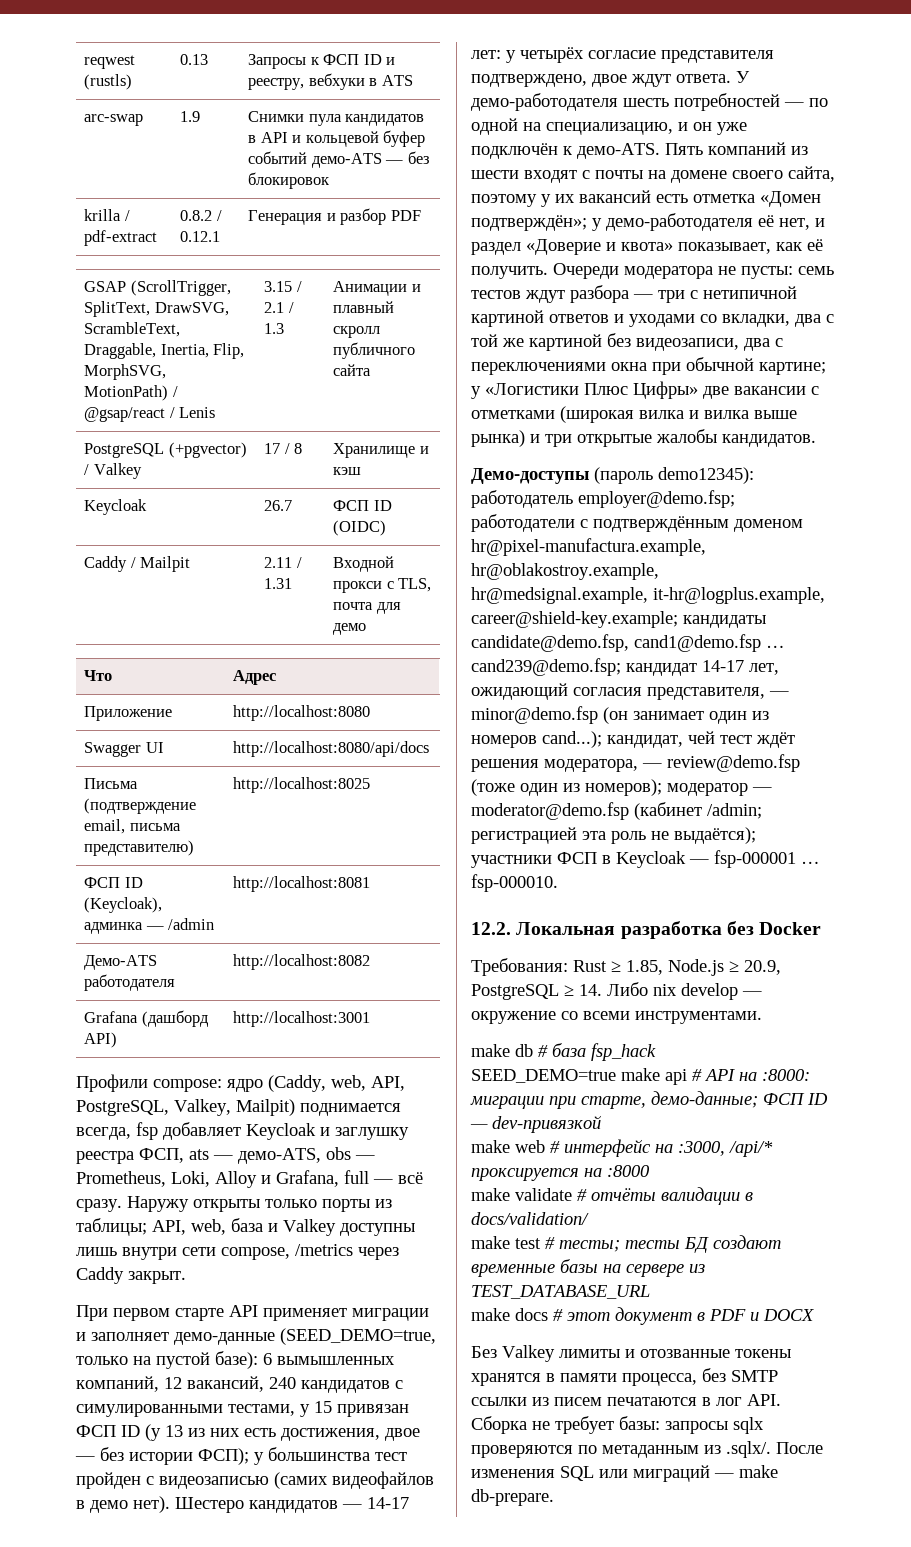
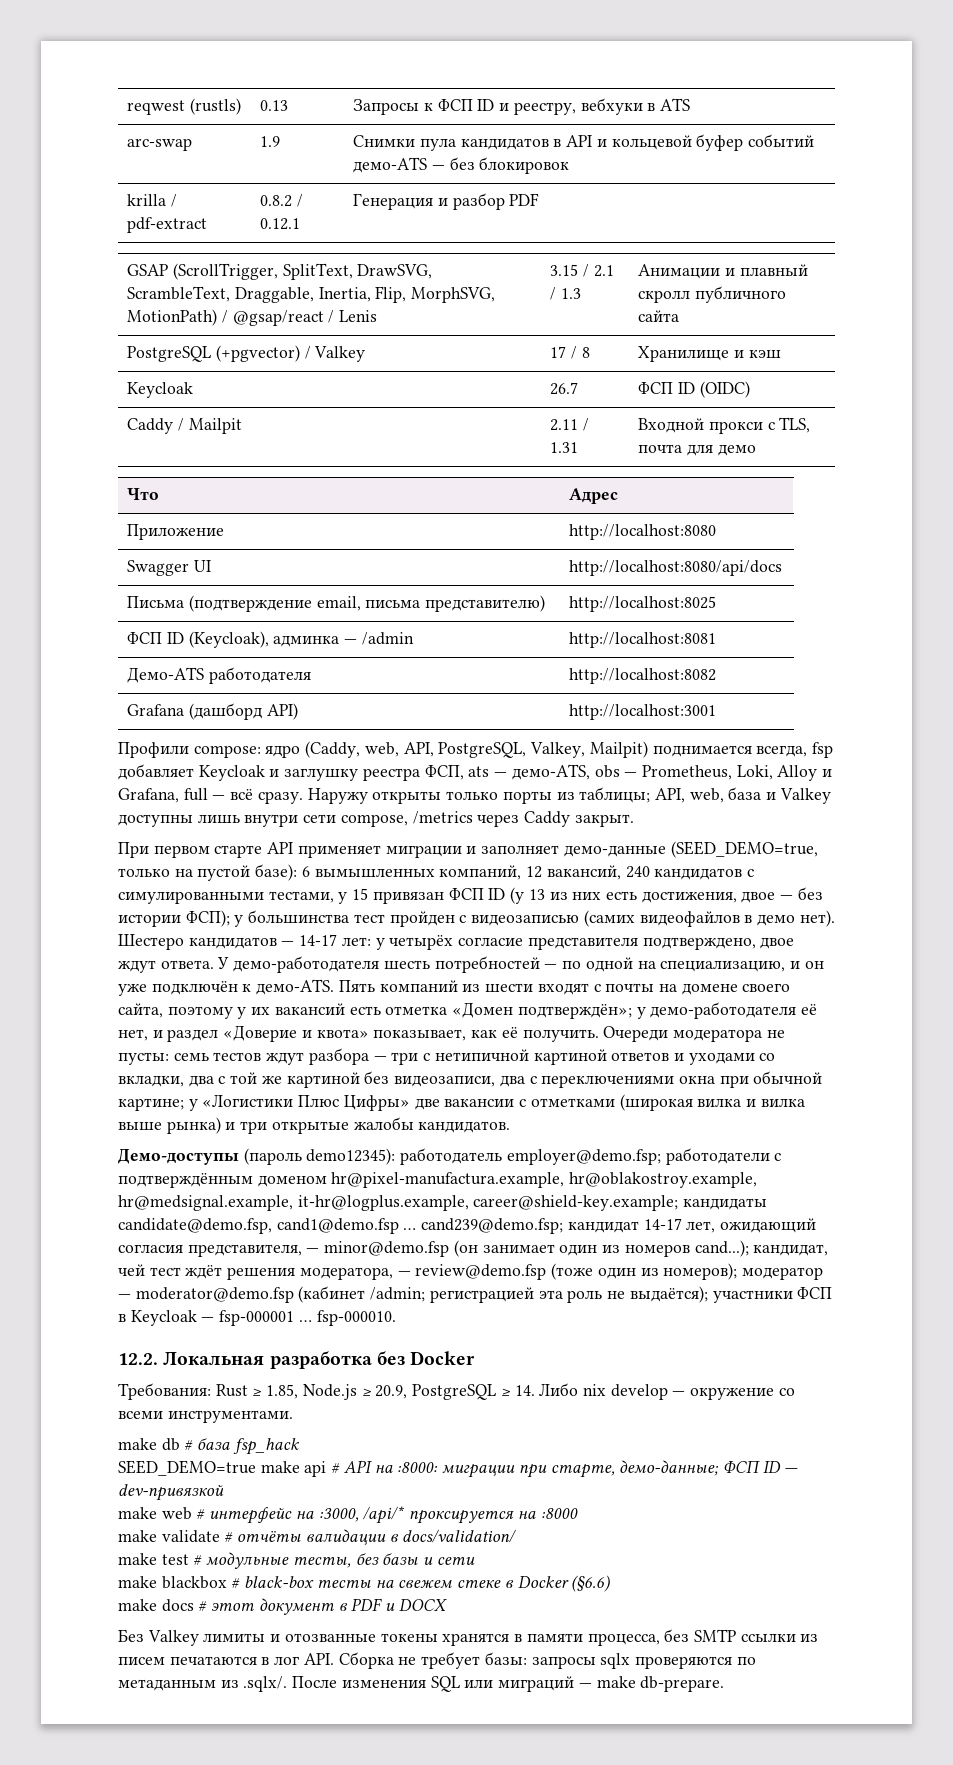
- make test # тесты; тесты БД создают временные базы на сервере из TEST_DATABASE_URL
+ make test # модульные тесты, без базы и сети
+ make blackbox # black-box тесты на свежем стеке в Docker (§6.6)

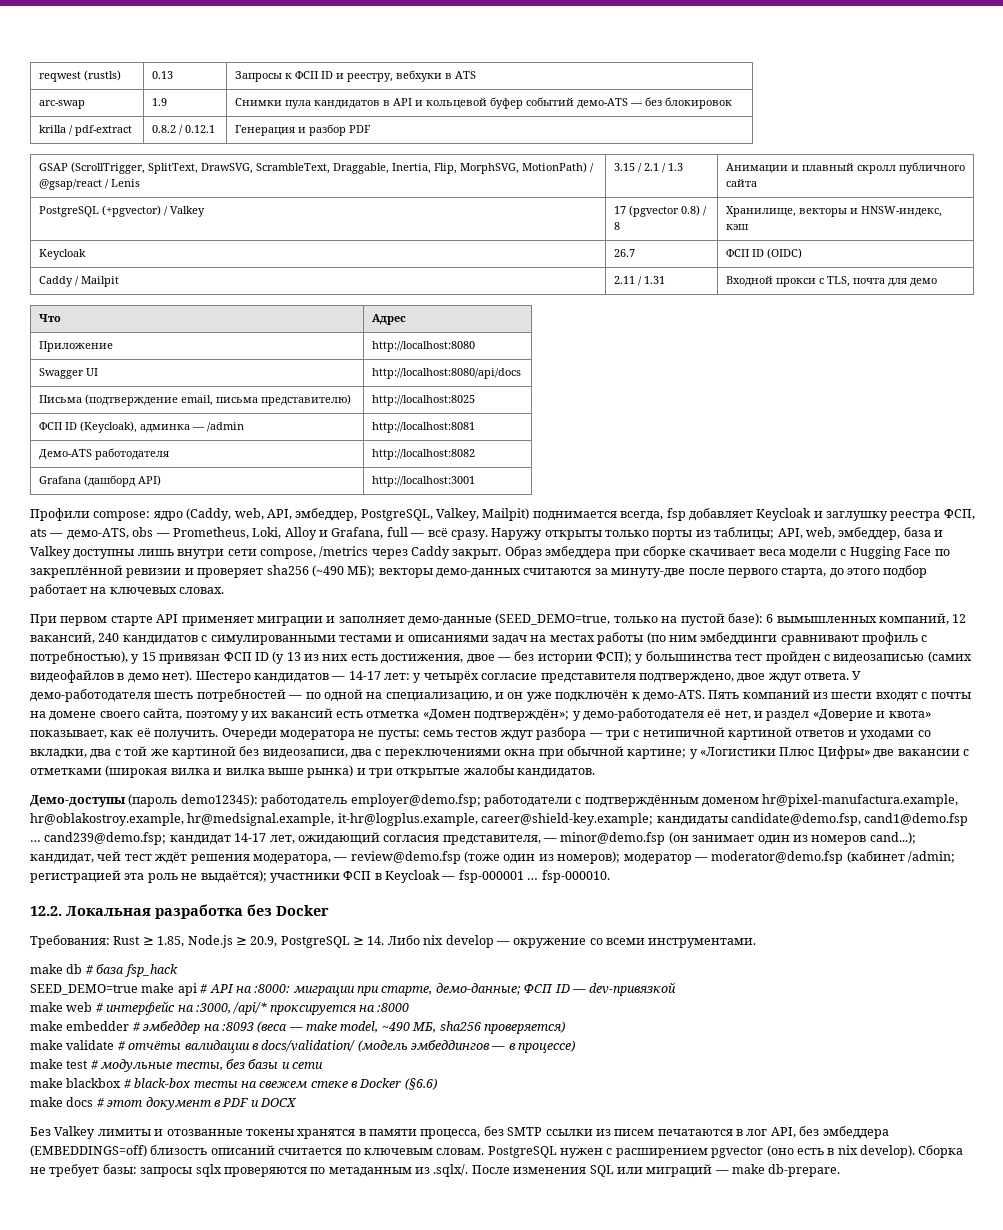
- PostgreSQL (+pgvector) / Valkey | 17 / 8 | Хранилище и кэш
+ PostgreSQL (+pgvector) / Valkey | 17 (pgvector 0.8) / 8 | Хранилище, векторы и HNSW-индекс, кэш
- Профили compose: ядро (Caddy, web, API, PostgreSQL, Valkey, Mailpit) поднимается всегда, fsp добавляет Keycloak и заглушку реестра ФСП, ats — демо-ATS, obs — Prometheus, Loki, Alloy и Grafana, full — всё сразу.
+ Профили compose: ядро (Caddy, web, API, эмбеддер, PostgreSQL, Valkey, Mailpit) поднимается всегда, fsp добавляет Keycloak и заглушку реестра ФСП, ats — демо-ATS, obs — Prometheus, Loki, Alloy и Grafana, full — всё сразу.
- Наружу открыты только порты из таблицы; API, web, база и Valkey доступны лишь внутри сети compose, /metrics через Caddy закрыт.
+ Наружу открыты только порты из таблицы; API, web, эмбеддер, база и Valkey доступны лишь внутри сети compose, /metrics через Caddy закрыт. Образ эмбеддера при сборке скачивает веса модели с Hugging Face по закреплённой ревизии и проверяет sha256 (~490 МБ); векторы демо-данных считаются за минуту-две после первого старта, до этого подбор работает на ключевых словах.
- При первом старте API применяет миграции и заполняет демо-данные (SEED_DEMO=true, только на пустой базе): 6 вымышленных компаний, 12 вакансий, 240 кандидатов с симулированными тестами, у 15 привязан ФСП ID (у 13 из них есть достижения, двое — без истории ФСП); у большинства тест пройден с видеозаписью (самих видеофайлов в демо нет).
+ При первом старте API применяет миграции и заполняет демо-данные (SEED_DEMO=true, только на пустой базе): 6 вымышленных компаний, 12 вакансий, 240 кандидатов с симулированными тестами и описаниями задач на местах работы (по ним эмбеддинги сравнивают профиль с потребностью), у 15 привязан ФСП ID (у 13 из них есть достижения, двое — без истории ФСП); у большинства тест пройден с видеозаписью (самих видеофайлов в демо нет).
+ make embedder # эмбеддер на :8093 (веса — make model, ~490 МБ, sha256 проверяется)
- make validate # отчёты валидации в docs/validation/
+ make validate # отчёты валидации в docs/validation/ (модель эмбеддингов — в процессе)
- Без Valkey лимиты и отозванные токены хранятся в памяти процесса, без SMTP ссылки из писем печатаются в лог API. Сборка не требует базы: запросы sqlx проверяются по метаданным из .sqlx/. После изменения SQL или миграций — make db-prepare.
+ Без Valkey лимиты и отозванные токены хранятся в памяти процесса, без SMTP ссылки из писем печатаются в лог API, без эмбеддера (EMBEDDINGS=off) близость описаний считается по ключевым словам. PostgreSQL нужен с расширением pgvector (оно есть в nix develop). Сборка не требует базы: запросы sqlx проверяются по метаданным из .sqlx/. После изменения SQL или миграций — make db-prepare.

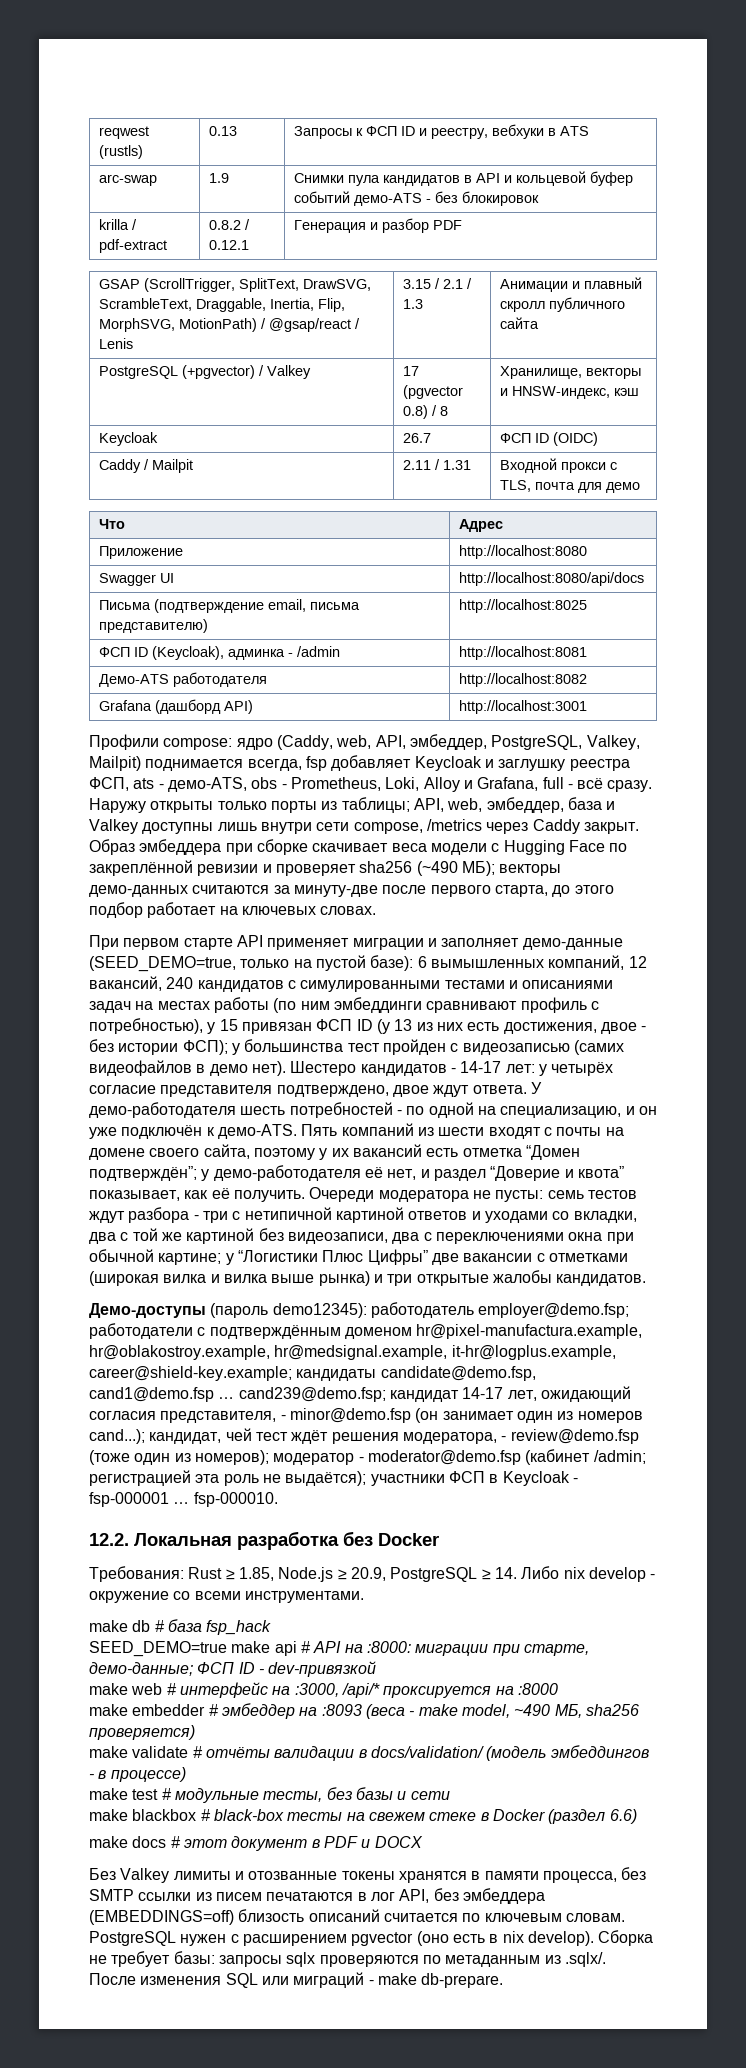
- arc-swap | 1.9 | Снимки пула кандидатов в API и кольцевой буфер событий демо-ATS — без блокировок
+ arc-swap | 1.9 | Снимки пула кандидатов в API и кольцевой буфер событий демо-ATS - без блокировок
- ФСП ID (Keycloak), админка — /admin | http://localhost:8081
+ ФСП ID (Keycloak), админка - /admin | http://localhost:8081
- Профили compose: ядро (Caddy, web, API, эмбеддер, PostgreSQL, Valkey, Mailpit) поднимается всегда, fsp добавляет Keycloak и заглушку реестра ФСП, ats — демо-ATS, obs — Prometheus, Loki, Alloy и Grafana, full — всё сразу.
+ Профили compose: ядро (Caddy, web, API, эмбеддер, PostgreSQL, Valkey, Mailpit) поднимается всегда, fsp добавляет Keycloak и заглушку реестра ФСП, ats - демо-ATS, obs - Prometheus, Loki, Alloy и Grafana, full - всё сразу.
- 6 вымышленных компаний, 12 вакансий, 240 кандидатов с симулированными тестами и описаниями задач на местах работы (по ним эмбеддинги сравнивают профиль с потребностью), у 15 привязан ФСП ID (у 13 из них есть достижения, двое — без истории ФСП);
+ 6 вымышленных компаний, 12 вакансий, 240 кандидатов с симулированными тестами и описаниями задач на местах работы (по ним эмбеддинги сравнивают профиль с потребностью), у 15 привязан ФСП ID (у 13 из них есть достижения, двое - без истории ФСП);
- Шестеро кандидатов — 14-17 лет: у четырёх согласие представителя подтверждено, двое ждут ответа.
+ Шестеро кандидатов - 14-17 лет: у четырёх согласие представителя подтверждено, двое ждут ответа.
- У демо-работодателя шесть потребностей — по одной на специализацию, и он уже подключён к демо-ATS.
+ У демо-работодателя шесть потребностей - по одной на специализацию, и он уже подключён к демо-ATS.
- Пять компаний из шести входят с почты на домене своего сайта, поэтому у их вакансий есть отметка «Домен подтверждён»; у демо-работодателя её нет, и раздел «Доверие и квота» показывает, как её получить.
+ Пять компаний из шести входят с почты на домене своего сайта, поэтому у их вакансий есть отметка “Домен подтверждён”; у демо-работодателя её нет, и раздел “Доверие и квота” показывает, как её получить.
- Очереди модератора не пусты: семь тестов ждут разбора — три с нетипичной картиной ответов и уходами со вкладки, два с той же картиной без видеозаписи, два с переключениями окна при обычной картине; у «Логистики Плюс Цифры» две вакансии с отметками (широкая вилка и вилка выше рынка) и три открытые жалобы кандидатов.
+ Очереди модератора не пусты: семь тестов ждут разбора - три с нетипичной картиной ответов и уходами со вкладки, два с той же картиной без видеозаписи, два с переключениями окна при обычной картине; у “Логистики Плюс Цифры” две вакансии с отметками (широкая вилка и вилка выше рынка) и три открытые жалобы кандидатов.
- Демо-доступы (пароль demo12345): работодатель employer@demo.fsp; работодатели с подтверждённым доменом hr@pixel-manufactura.example, hr@oblakostroy.example, hr@medsignal.example, it-hr@logplus.example, career@shield-key.example; кандидаты candidate@demo.fsp, cand1@demo.fsp … cand239@demo.fsp; кандидат 14-17 лет, ожидающий согласия представителя, — minor@demo.fsp (он занимает один из номеров cand...); кандидат, чей тест ждёт решения модератора, — review@demo.fsp (тоже один из номеров); модератор — moderator@demo.fsp (кабинет /admin; регистрацией эта роль не выдаётся); участники ФСП в Keycloak — fsp-000001 … fsp-000010.
+ Демо-доступы (пароль demo12345): работодатель employer@demo.fsp; работодатели с подтверждённым доменом hr@pixel-manufactura.example, hr@oblakostroy.example, hr@medsignal.example, it-hr@logplus.example, career@shield-key.example; кандидаты candidate@demo.fsp, cand1@demo.fsp … cand239@demo.fsp; кандидат 14-17 лет, ожидающий согласия представителя, - minor@demo.fsp (он занимает один из номеров cand...); кандидат, чей тест ждёт решения модератора, - review@demo.fsp (тоже один из номеров); модератор - moderator@demo.fsp (кабинет /admin; регистрацией эта роль не выдаётся); участники ФСП в Keycloak - fsp-000001 … fsp-000010.
- Требования: Rust ≥ 1.85, Node.js ≥ 20.9, PostgreSQL ≥ 14. Либо nix develop — окружение со всеми инструментами.
+ Требования: Rust ≥ 1.85, Node.js ≥ 20.9, PostgreSQL ≥ 14. Либо nix develop - окружение со всеми инструментами.
- SEED_DEMO=true make api # API на :8000: миграции при старте, демо-данные; ФСП ID — dev-привязкой
+ SEED_DEMO=true make api # API на :8000: миграции при старте, демо-данные; ФСП ID - dev-привязкой
- make embedder # эмбеддер на :8093 (веса — make model, ~490 МБ, sha256 проверяется)
+ make embedder # эмбеддер на :8093 (веса - make model, ~490 МБ, sha256 проверяется)
- make validate # отчёты валидации в docs/validation/ (модель эмбеддингов — в процессе)
+ make validate # отчёты валидации в docs/validation/ (модель эмбеддингов - в процессе)
- make blackbox # black-box тесты на свежем стеке в Docker (§6.6)
+ make blackbox # black-box тесты на свежем стеке в Docker (раздел 6.6)
- Сборка не требует базы: запросы sqlx проверяются по метаданным из .sqlx/. После изменения SQL или миграций — make db-prepare.
+ Сборка не требует базы: запросы sqlx проверяются по метаданным из .sqlx/. После изменения SQL или миграций - make db-prepare.

